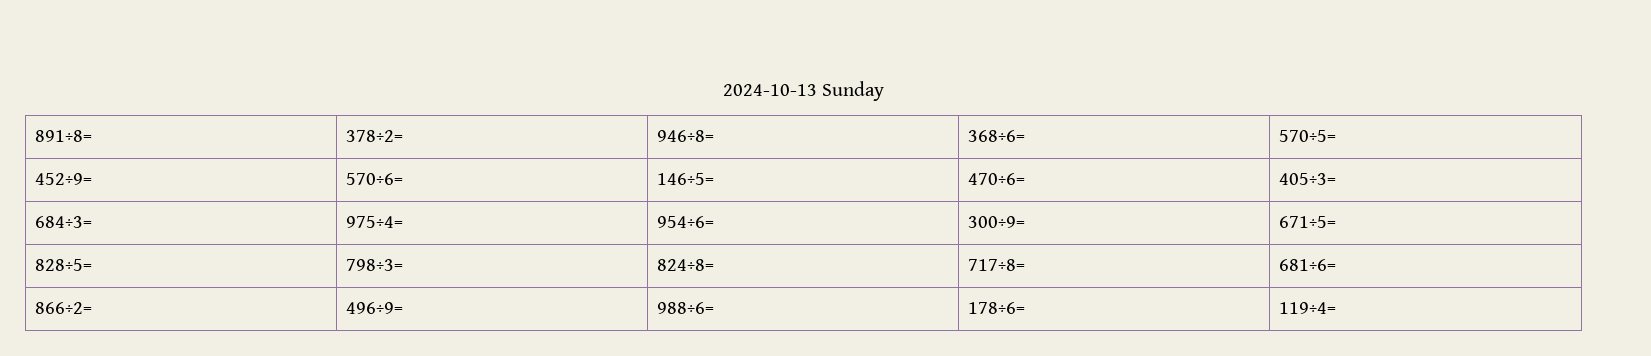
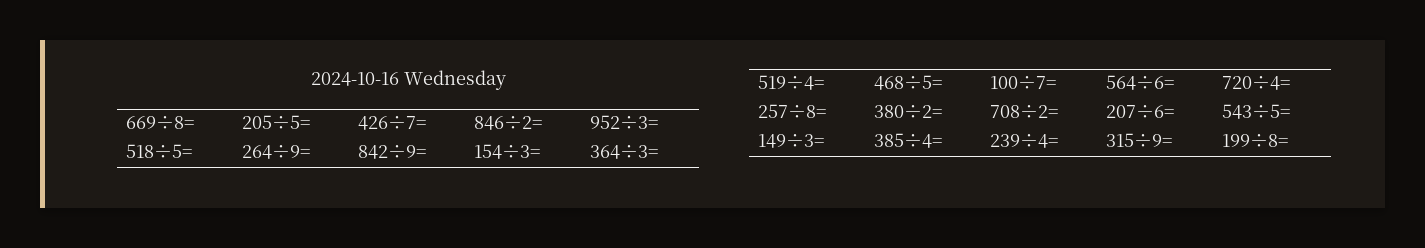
- 2024-10-13 Sunday
- 891÷8= | 378÷2= | 946÷8= | 368÷6= | 570÷5=
- 452÷9= | 570÷6= | 146÷5= | 470÷6= | 405÷3=
- 684÷3= | 975÷4= | 954÷6= | 300÷9= | 671÷5=
- 828÷5= | 798÷3= | 824÷8= | 717÷8= | 681÷6=
- 866÷2= | 496÷9= | 988÷6= | 178÷6= | 119÷4=
+ 2024-10-16 Wednesday
+ 669÷8= | 205÷5= | 426÷7= | 846÷2= | 952÷3=
+ 518÷5= | 264÷9= | 842÷9= | 154÷3= | 364÷3=
+ 519÷4= | 468÷5= | 100÷7= | 564÷6= | 720÷4=
+ 257÷8= | 380÷2= | 708÷2= | 207÷6= | 543÷5=
+ 149÷3= | 385÷4= | 239÷4= | 315÷9= | 199÷8=

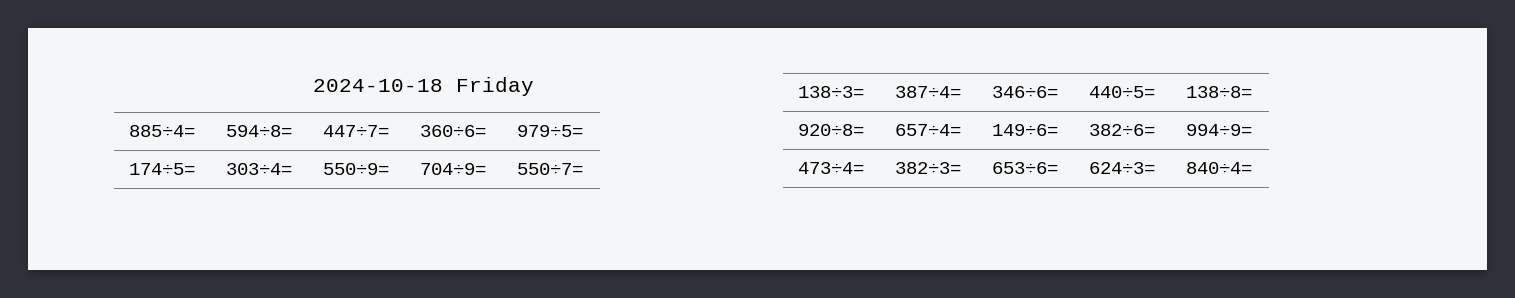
- 2024-10-16 Wednesday
- 669÷8= | 205÷5= | 426÷7= | 846÷2= | 952÷3=
- 518÷5= | 264÷9= | 842÷9= | 154÷3= | 364÷3=
- 519÷4= | 468÷5= | 100÷7= | 564÷6= | 720÷4=
- 257÷8= | 380÷2= | 708÷2= | 207÷6= | 543÷5=
- 149÷3= | 385÷4= | 239÷4= | 315÷9= | 199÷8=
+ 2024-10-18 Friday
+ 885÷4= | 594÷8= | 447÷7= | 360÷6= | 979÷5=
+ 174÷5= | 303÷4= | 550÷9= | 704÷9= | 550÷7=
+ 138÷3= | 387÷4= | 346÷6= | 440÷5= | 138÷8=
+ 920÷8= | 657÷4= | 149÷6= | 382÷6= | 994÷9=
+ 473÷4= | 382÷3= | 653÷6= | 624÷3= | 840÷4=

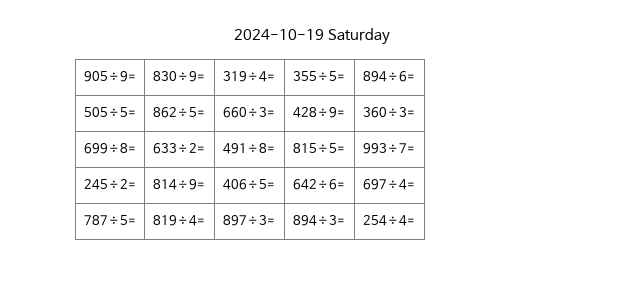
- 2024-10-18 Friday
- 885÷4= | 594÷8= | 447÷7= | 360÷6= | 979÷5=
- 174÷5= | 303÷4= | 550÷9= | 704÷9= | 550÷7=
- 138÷3= | 387÷4= | 346÷6= | 440÷5= | 138÷8=
- 920÷8= | 657÷4= | 149÷6= | 382÷6= | 994÷9=
- 473÷4= | 382÷3= | 653÷6= | 624÷3= | 840÷4=
+ 2024-10-19 Saturday
+ 905÷9= | 830÷9= | 319÷4= | 355÷5= | 894÷6=
+ 505÷5= | 862÷5= | 660÷3= | 428÷9= | 360÷3=
+ 699÷8= | 633÷2= | 491÷8= | 815÷5= | 993÷7=
+ 245÷2= | 814÷9= | 406÷5= | 642÷6= | 697÷4=
+ 787÷5= | 819÷4= | 897÷3= | 894÷3= | 254÷4=

